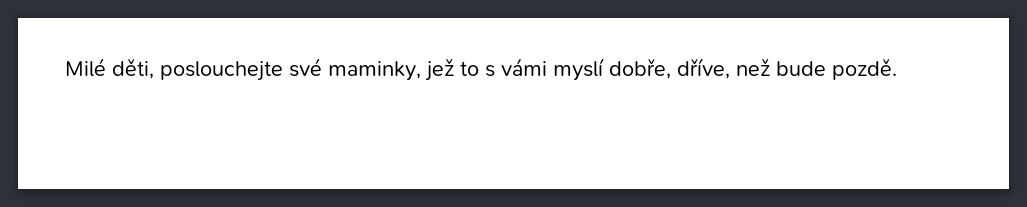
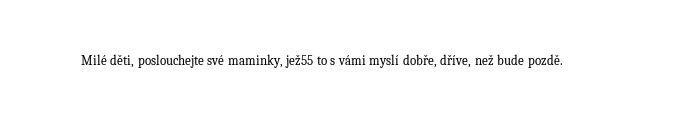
- Milé děti, poslouchejte své maminky, jež to s vámi myslí dobře, dříve, než bude pozdě.
+ Milé děti, poslouchejte své maminky, jež55 to s vámi myslí dobře, dříve, než bude pozdě.

